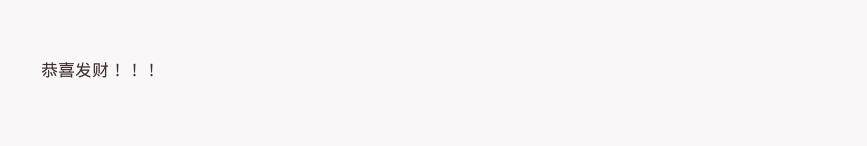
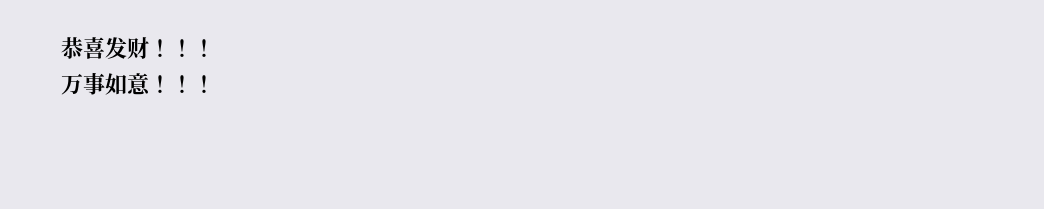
+ 万事如意！！！

